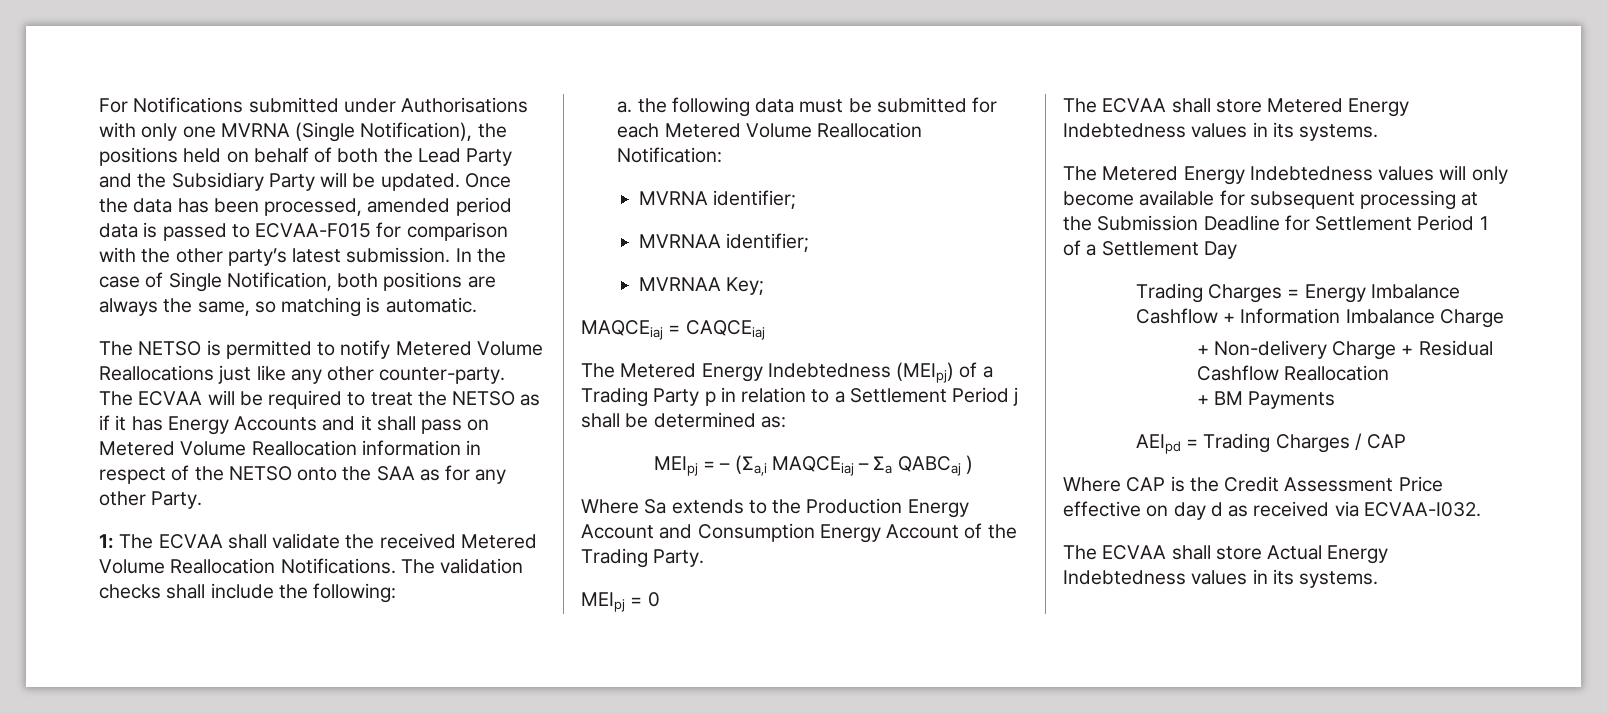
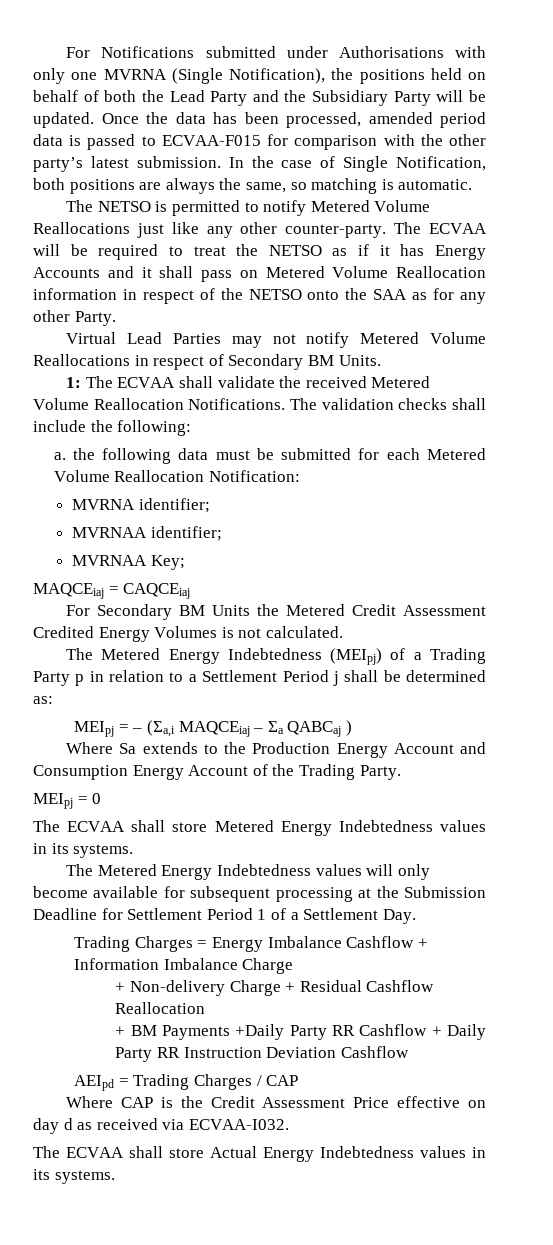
+ Virtual Lead Parties may not notify Metered Volume Reallocations in respect of Secondary BM Units.
+ For Secondary BM Units the Metered Credit Assessment Credited Energy Volumes is not calculated.
- The Metered Energy Indebtedness values will only become available for subsequent processing at the Submission Deadline for Settlement Period 1 of a Settlement Day
+ The Metered Energy Indebtedness values will only become available for subsequent processing at the Submission Deadline for Settlement Period 1 of a Settlement Day.
- + BM Payments
+ + BM Payments +Daily Party RR Cashflow + Daily Party RR Instruction Deviation Cashflow

